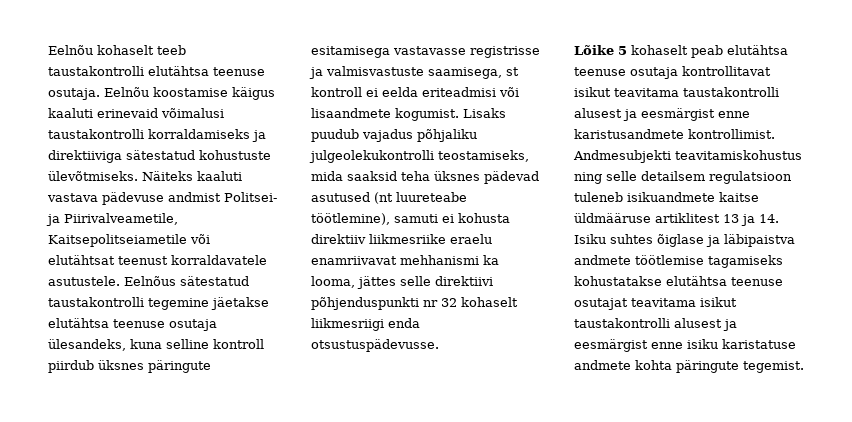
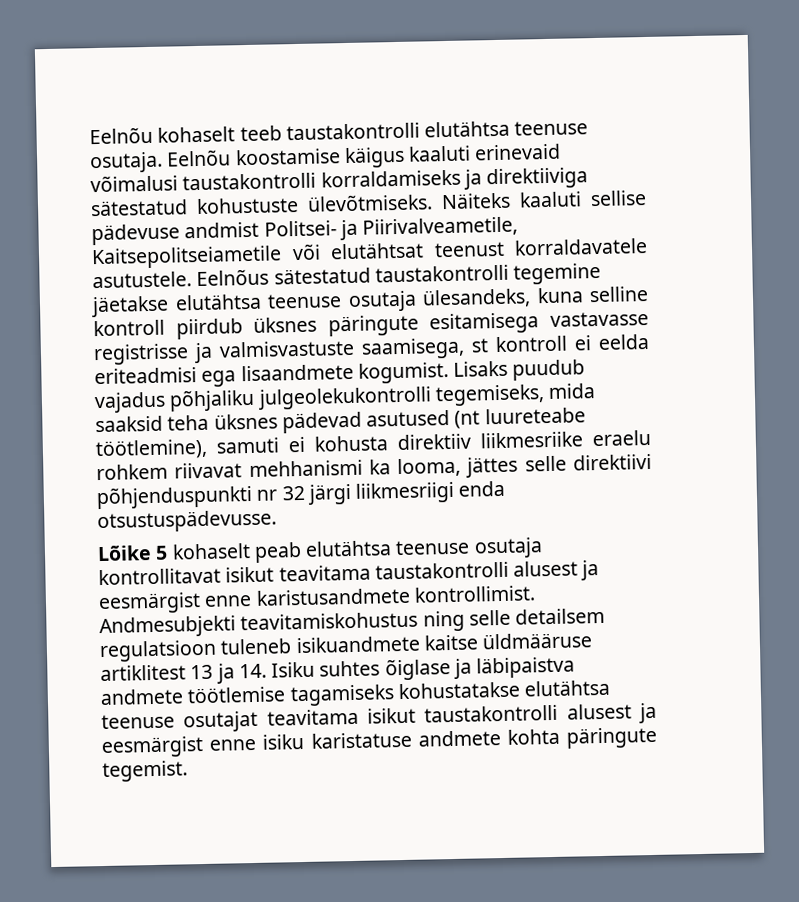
- Näiteks kaaluti vastava pädevuse andmist Politsei- ja Piirivalveametile, Kaitsepolitseiametile või elutähtsat teenust korraldavatele asutustele.
+ Näiteks kaaluti sellise pädevuse andmist Politsei- ja Piirivalveametile, Kaitsepolitseiametile või elutähtsat teenust korraldavatele asutustele.
- Eelnõus sätestatud taustakontrolli tegemine jäetakse elutähtsa teenuse osutaja ülesandeks, kuna selline kontroll piirdub üksnes päringute esitamisega vastavasse registrisse ja valmisvastuste saamisega, st kontroll ei eelda eriteadmisi või lisaandmete kogumist.
+ Eelnõus sätestatud taustakontrolli tegemine jäetakse elutähtsa teenuse osutaja ülesandeks, kuna selline kontroll piirdub üksnes päringute esitamisega vastavasse registrisse ja valmisvastuste saamisega, st kontroll ei eelda eriteadmisi ega lisaandmete kogumist.
- Lisaks puudub vajadus põhjaliku julgeolekukontrolli teostamiseks, mida saaksid teha üksnes pädevad asutused (nt luureteabe töötlemine), samuti ei kohusta direktiiv liikmesriike eraelu enamriivavat mehhanismi ka looma, jättes selle direktiivi põhjenduspunkti nr 32 kohaselt liikmesriigi enda otsustuspädevusse.
+ Lisaks puudub vajadus põhjaliku julgeolekukontrolli tegemiseks, mida saaksid teha üksnes pädevad asutused (nt luureteabe töötlemine), samuti ei kohusta direktiiv liikmesriike eraelu rohkem riivavat mehhanismi ka looma, jättes selle direktiivi põhjenduspunkti nr 32 järgi liikmesriigi enda otsustuspädevusse.

